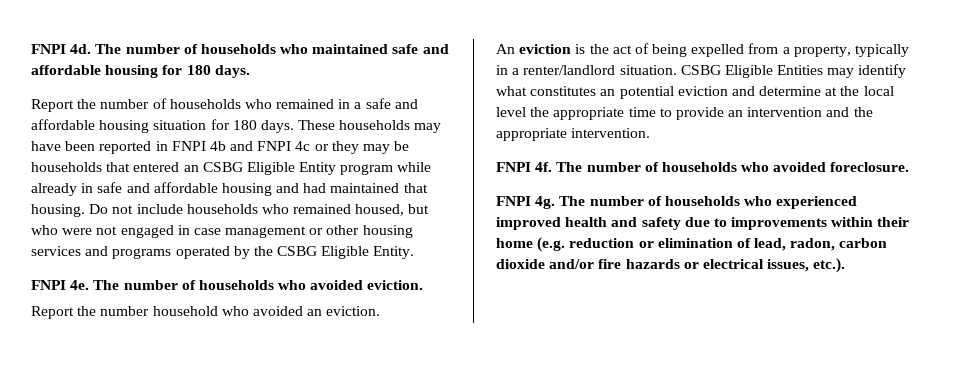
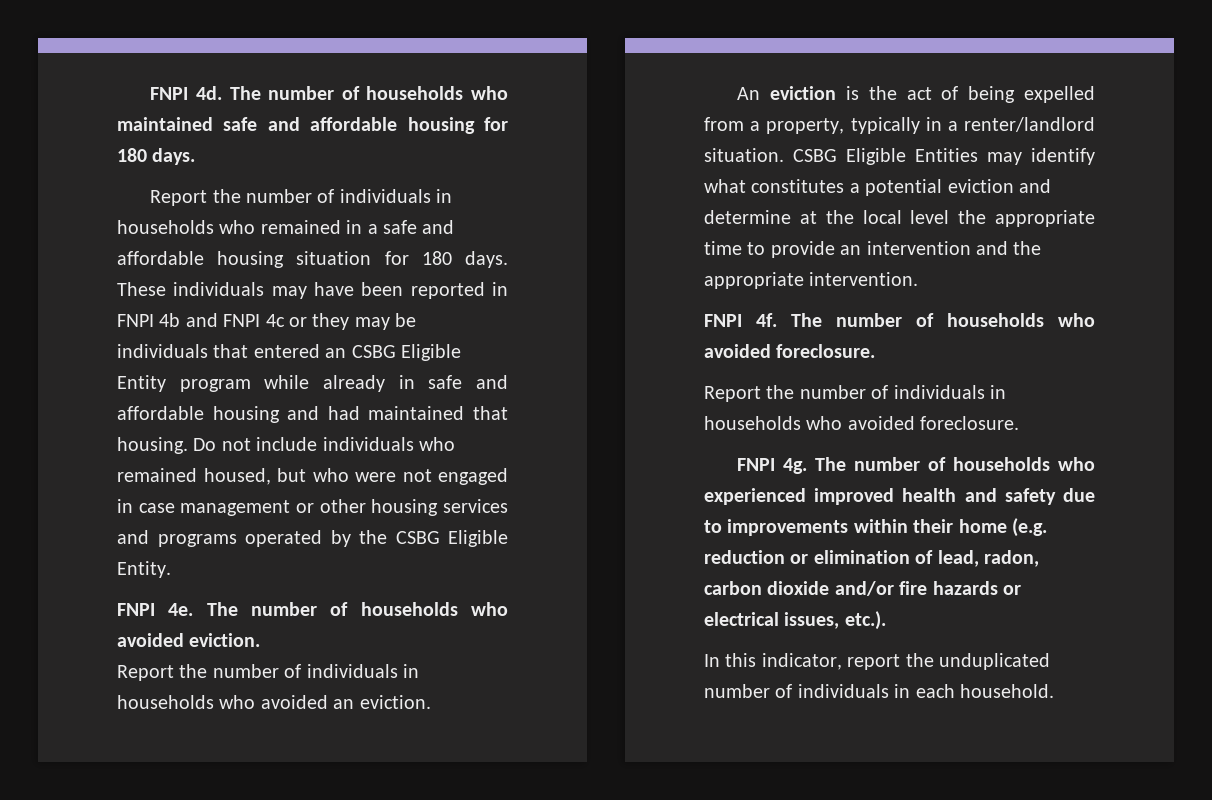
- Report the number of households who remained in a safe and affordable housing situation for 180 days.
+ Report the number of individuals in households who remained in a safe and affordable housing situation for 180 days.
- These households may have been reported in FNPI 4b and FNPI 4c or they may be households that entered an CSBG Eligible Entity program while already in safe and affordable housing and had maintained that housing.
+ These individuals may have been reported in FNPI 4b and FNPI 4c or they may be individuals that entered an CSBG Eligible Entity program while already in safe and affordable housing and had maintained that housing.
- Do not include households who remained housed, but who were not engaged in case management or other housing services and programs operated by the CSBG Eligible Entity.
+ Do not include individuals who remained housed, but who were not engaged in case management or other housing services and programs operated by the CSBG Eligible Entity.
- Report the number household who avoided an eviction.
+ Report the number of individuals in households who avoided an eviction.
- CSBG Eligible Entities may identify what constitutes an potential eviction and determine at the local level the appropriate time to provide an intervention and the appropriate intervention.
+ CSBG Eligible Entities may identify what constitutes a potential eviction and determine at the local level the appropriate time to provide an intervention and the appropriate intervention.
+ Report the number of individuals in households who avoided foreclosure.
+ In this indicator, report the unduplicated number of individuals in each household.

